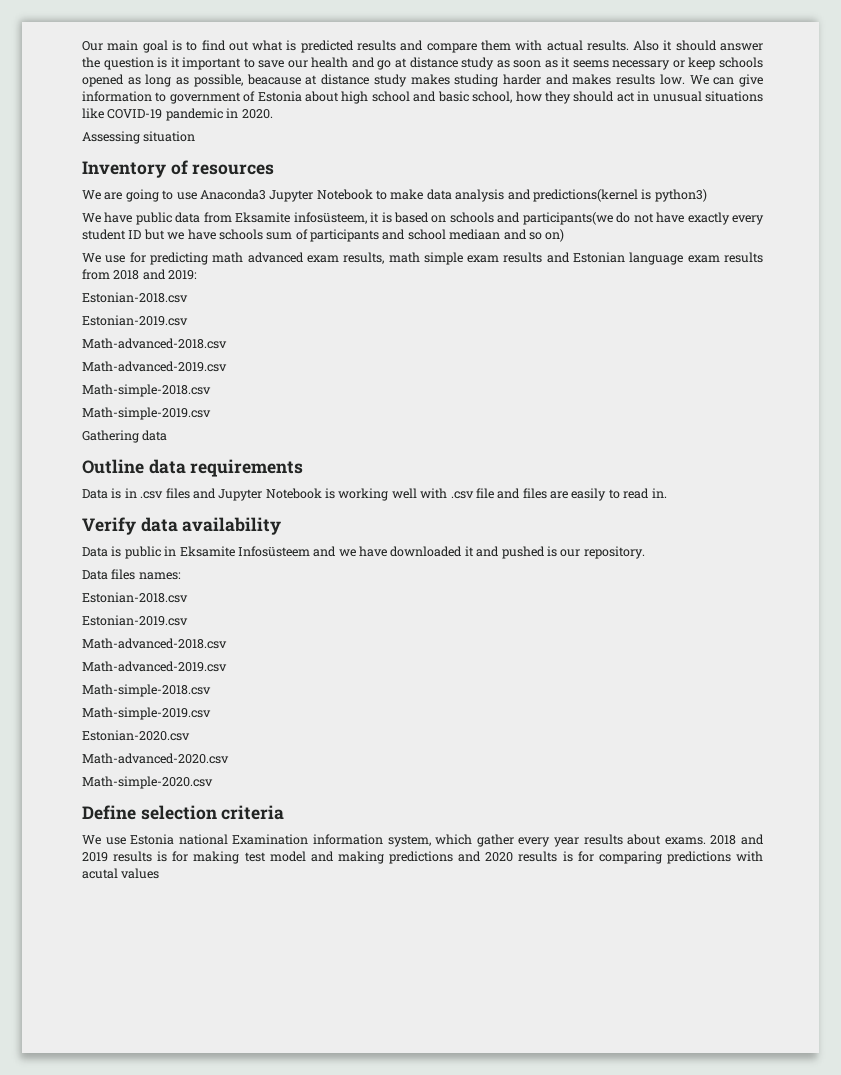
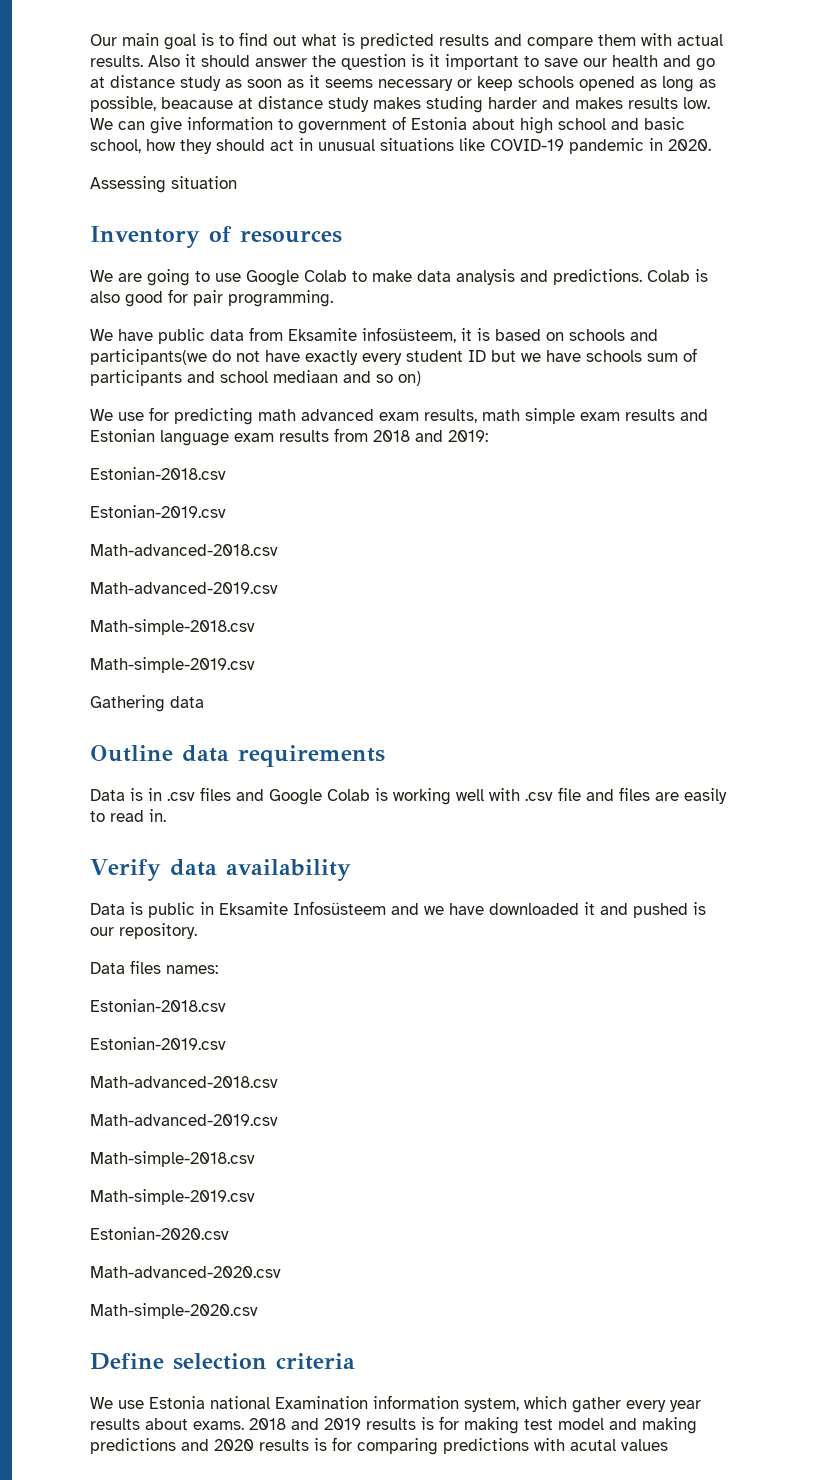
- We are going to use Anaconda3 Jupyter Notebook to make data analysis and predictions(kernel is python3)
+ We are going to use Google Colab to make data analysis and predictions. Colab is also good for pair programming.
- Data is in .csv files and Jupyter Notebook is working well with .csv file and files are easily to read in.
+ Data is in .csv files and Google Colab is working well with .csv file and files are easily to read in.

